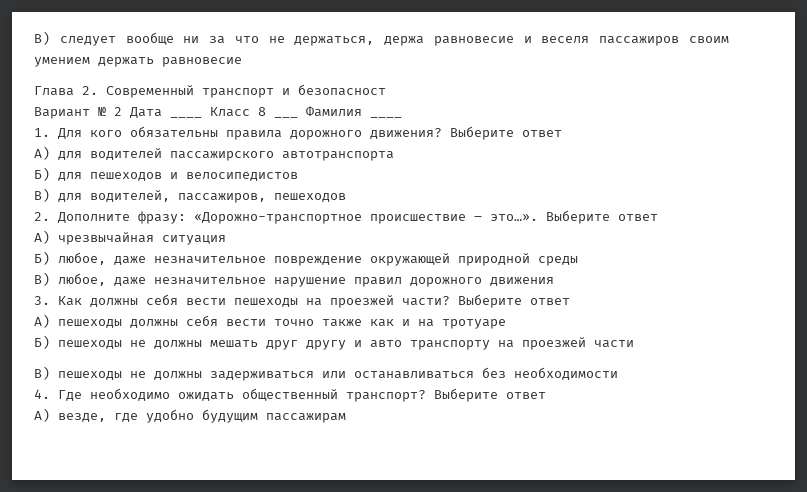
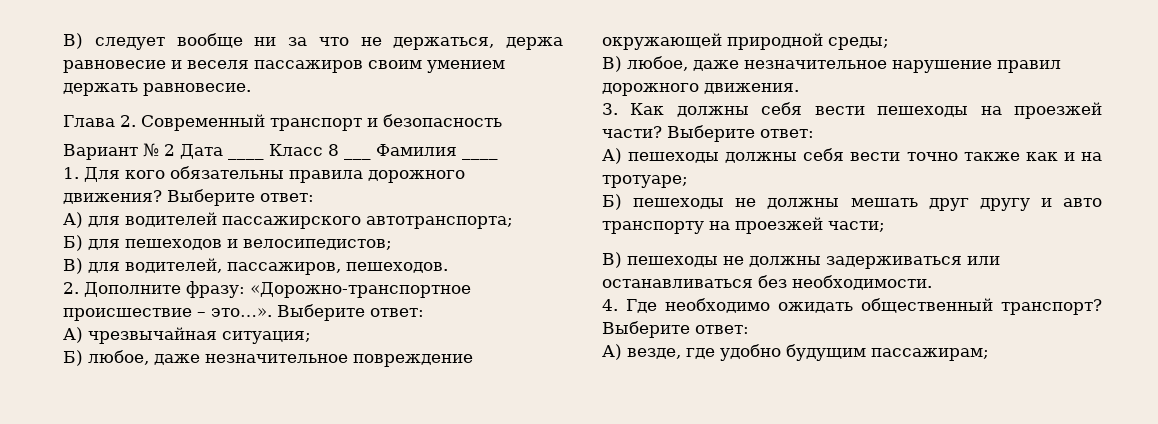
- В) следует вообще ни за что не держаться, держа равновесие и веселя пассажиров своим умением держать равновесие
+ В) следует вообще ни за что не держаться, держа равновесие и веселя пассажиров своим умением держать равновесие.
- Глава 2. Современный транспорт и безопасност
+ Глава 2. Современный транспорт и безопасность
- 1. Для кого обязательны правила дорожного движения? Выберите ответ
+ 1. Для кого обязательны правила дорожного движения? Выберите ответ:
- А) для водителей пассажирского автотранспорта
+ А) для водителей пассажирского автотранспорта;
- Б) для пешеходов и велосипедистов
+ Б) для пешеходов и велосипедистов;
- В) для водителей, пассажиров, пешеходов
+ В) для водителей, пассажиров, пешеходов.
- 2. Дополните фразу: «Дорожно-транспортное происшествие – это…». Выберите ответ
+ 2. Дополните фразу: «Дорожно-транспортное происшествие – это…». Выберите ответ:
- А) чрезвычайная ситуация
+ А) чрезвычайная ситуация;
- Б) любое, даже незначительное повреждение окружающей природной среды
+ Б) любое, даже незначительное повреждение окружающей природной среды;
- В) любое, даже незначительное нарушение правил дорожного движения
+ В) любое, даже незначительное нарушение правил дорожного движения.
- 3. Как должны себя вести пешеходы на проезжей части? Выберите ответ
+ 3. Как должны себя вести пешеходы на проезжей части? Выберите ответ:
- А) пешеходы должны себя вести точно также как и на тротуаре
+ А) пешеходы должны себя вести точно также как и на тротуаре;
- Б) пешеходы не должны мешать друг другу и авто транспорту на проезжей части
+ Б) пешеходы не должны мешать друг другу и авто транспорту на проезжей части;
- В) пешеходы не должны задерживаться или останавливаться без необходимости
+ В) пешеходы не должны задерживаться или останавливаться без необходимости.
- 4. Где необходимо ожидать общественный транспорт? Выберите ответ
+ 4. Где необходимо ожидать общественный транспорт? Выберите ответ:
- А) везде, где удобно будущим пассажирам
+ А) везде, где удобно будущим пассажирам;

